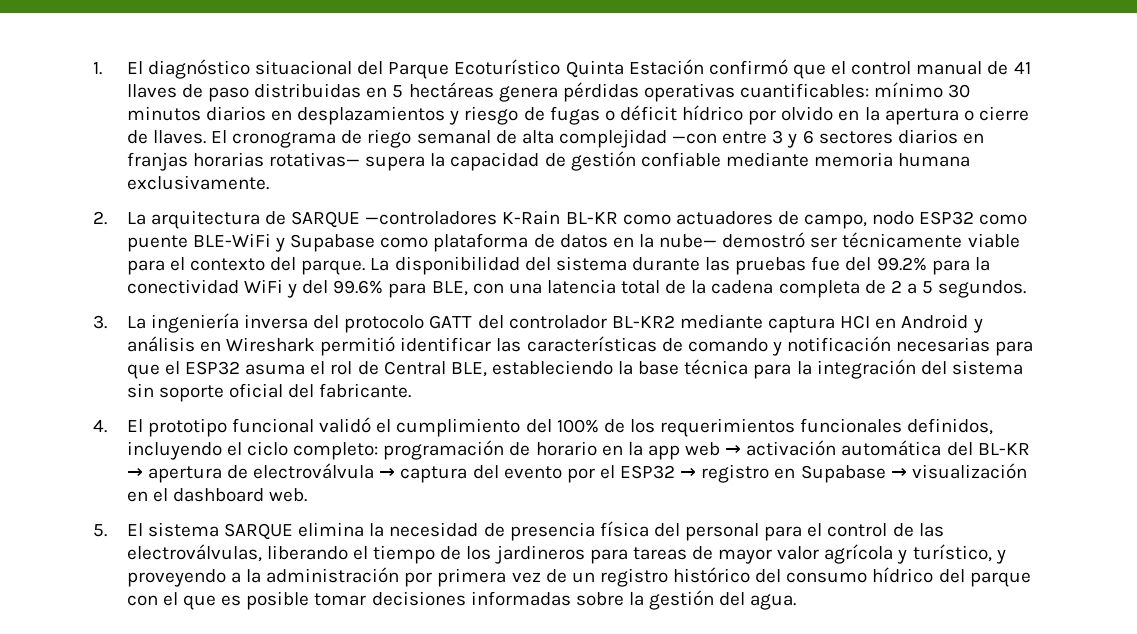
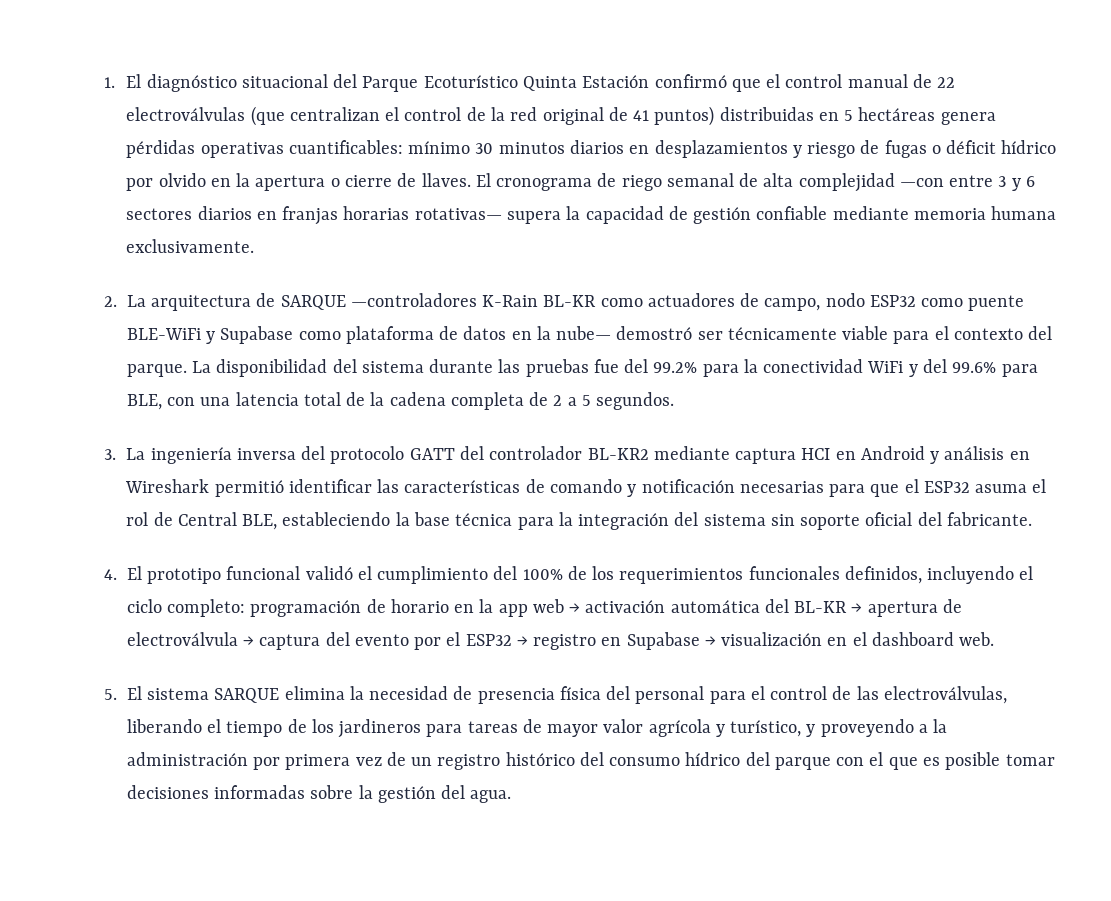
- 1. El diagnóstico situacional del Parque Ecoturístico Quinta Estación confirmó que el control manual de 41 llaves de paso distribuidas en 5 hectáreas genera pérdidas operativas cuantificables: mínimo 30 minutos diarios en desplazamientos y riesgo de fugas o déficit hídrico por olvido en la apertura o cierre de llaves.
+ 1. El diagnóstico situacional del Parque Ecoturístico Quinta Estación confirmó que el control manual de 22 electroválvulas (que centralizan el control de la red original de 41 puntos) distribuidas en 5 hectáreas genera pérdidas operativas cuantificables: mínimo 30 minutos diarios en desplazamientos y riesgo de fugas o déficit hídrico por olvido en la apertura o cierre de llaves.

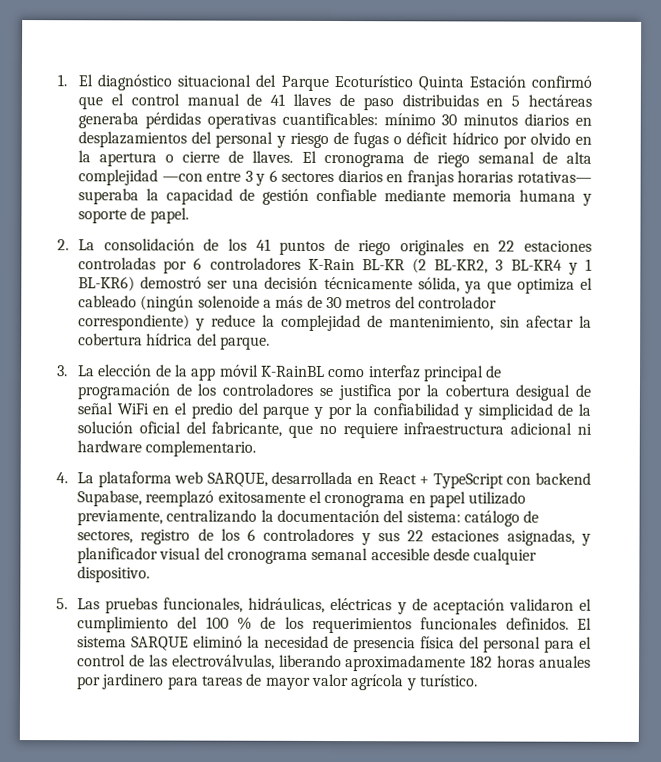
- 1. El diagnóstico situacional del Parque Ecoturístico Quinta Estación confirmó que el control manual de 22 electroválvulas (que centralizan el control de la red original de 41 puntos) distribuidas en 5 hectáreas genera pérdidas operativas cuantificables: mínimo 30 minutos diarios en desplazamientos y riesgo de fugas o déficit hídrico por olvido en la apertura o cierre de llaves.
+ 1. El diagnóstico situacional del Parque Ecoturístico Quinta Estación confirmó que el control manual de 41 llaves de paso distribuidas en 5 hectáreas generaba pérdidas operativas cuantificables: mínimo 30 minutos diarios en desplazamientos del personal y riesgo de fugas o déficit hídrico por olvido en la apertura o cierre de llaves.
- El cronograma de riego semanal de alta complejidad —con entre 3 y 6 sectores diarios en franjas horarias rotativas— supera la capacidad de gestión confiable mediante memoria humana exclusivamente.
- 2. La arquitectura de SARQUE —controladores K-Rain BL-KR como actuadores de campo, nodo ESP32 como puente BLE-WiFi y Supabase como plataforma de datos en la nube— demostró ser técnicamente viable para el contexto del parque. La disponibilidad del sistema durante las pruebas fue del 99.2% para la conectividad WiFi y del 99.6% para BLE, con una latencia total de la cadena completa de 2 a 5 segundos.
- 3. La ingeniería inversa del protocolo GATT del controlador BL-KR2 mediante captura HCI en Android y análisis en Wireshark permitió identificar las características de comando y notificación necesarias para que el ESP32 asuma el rol de Central BLE, estableciendo la base técnica para la integración del sistema sin soporte oficial del fabricante.
- 4. El prototipo funcional validó el cumplimiento del 100% de los requerimientos funcionales definidos, incluyendo el ciclo completo: programación de horario en la app web → activación automática del BL-KR → apertura de electroválvula → captura del evento por el ESP32 → registro en Supabase → visualización en el dashboard web.
- 5. El sistema SARQUE elimina la necesidad de presencia física del personal para el control de las electroválvulas, liberando el tiempo de los jardineros para tareas de mayor valor agrícola y turístico, y proveyendo a la administración por primera vez de un registro histórico del consumo hídrico del parque con el que es posible tomar decisiones informadas sobre la gestión del agua.
+ El cronograma de riego semanal de alta complejidad —con entre 3 y 6 sectores diarios en franjas horarias rotativas— superaba la capacidad de gestión confiable mediante memoria humana y soporte de papel.
+ 2. La consolidación de los 41 puntos de riego originales en 22 estaciones controladas por 6 controladores K-Rain BL-KR (2 BL-KR2, 3 BL-KR4 y 1 BL-KR6) demostró ser una decisión técnicamente sólida, ya que optimiza el cableado (ningún solenoide a más de 30 metros del controlador correspondiente) y reduce la complejidad de mantenimiento, sin afectar la cobertura hídrica del parque.
+ 3. La elección de la app móvil K-RainBL como interfaz principal de programación de los controladores se justifica por la cobertura desigual de señal WiFi en el predio del parque y por la confiabilidad y simplicidad de la solución oficial del fabricante, que no requiere infraestructura adicional ni hardware complementario.
+ 4. La plataforma web SARQUE, desarrollada en React + TypeScript con backend Supabase, reemplazó exitosamente el cronograma en papel utilizado previamente, centralizando la documentación del sistema: catálogo de sectores, registro de los 6 controladores y sus 22 estaciones asignadas, y planificador visual del cronograma semanal accesible desde cualquier dispositivo.
+ 5. Las pruebas funcionales, hidráulicas, eléctricas y de aceptación validaron el cumplimiento del 100 % de los requerimientos funcionales definidos. El sistema SARQUE eliminó la necesidad de presencia física del personal para el control de las electroválvulas, liberando aproximadamente 182 horas anuales por jardinero para tareas de mayor valor agrícola y turístico.

